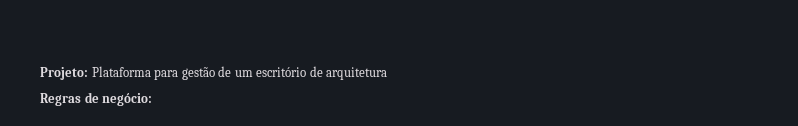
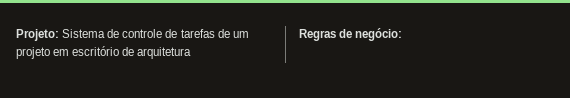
- Projeto: Plataforma para gestão de um escritório de arquitetura
+ Projeto: Sistema de controle de tarefas de um projeto em escritório de arquitetura

